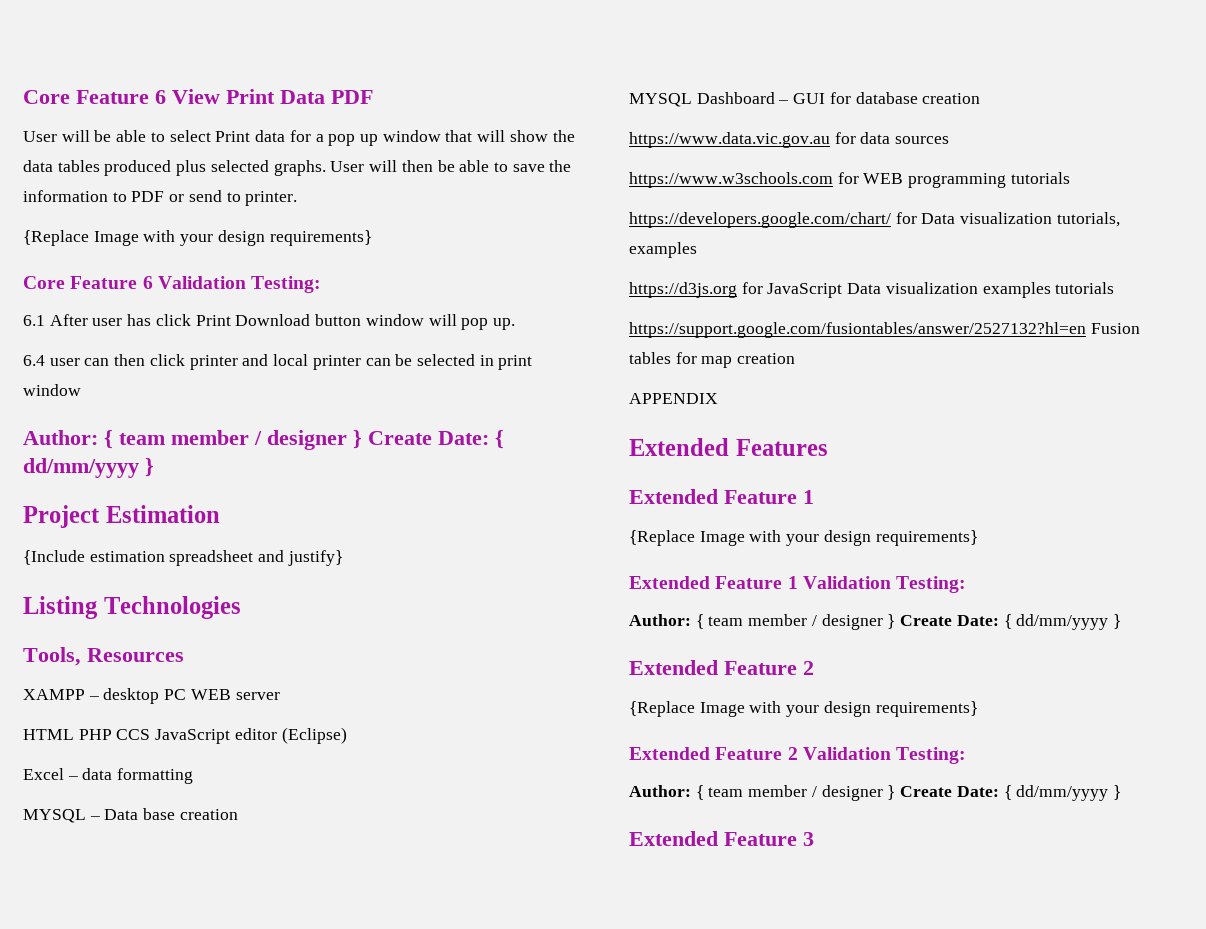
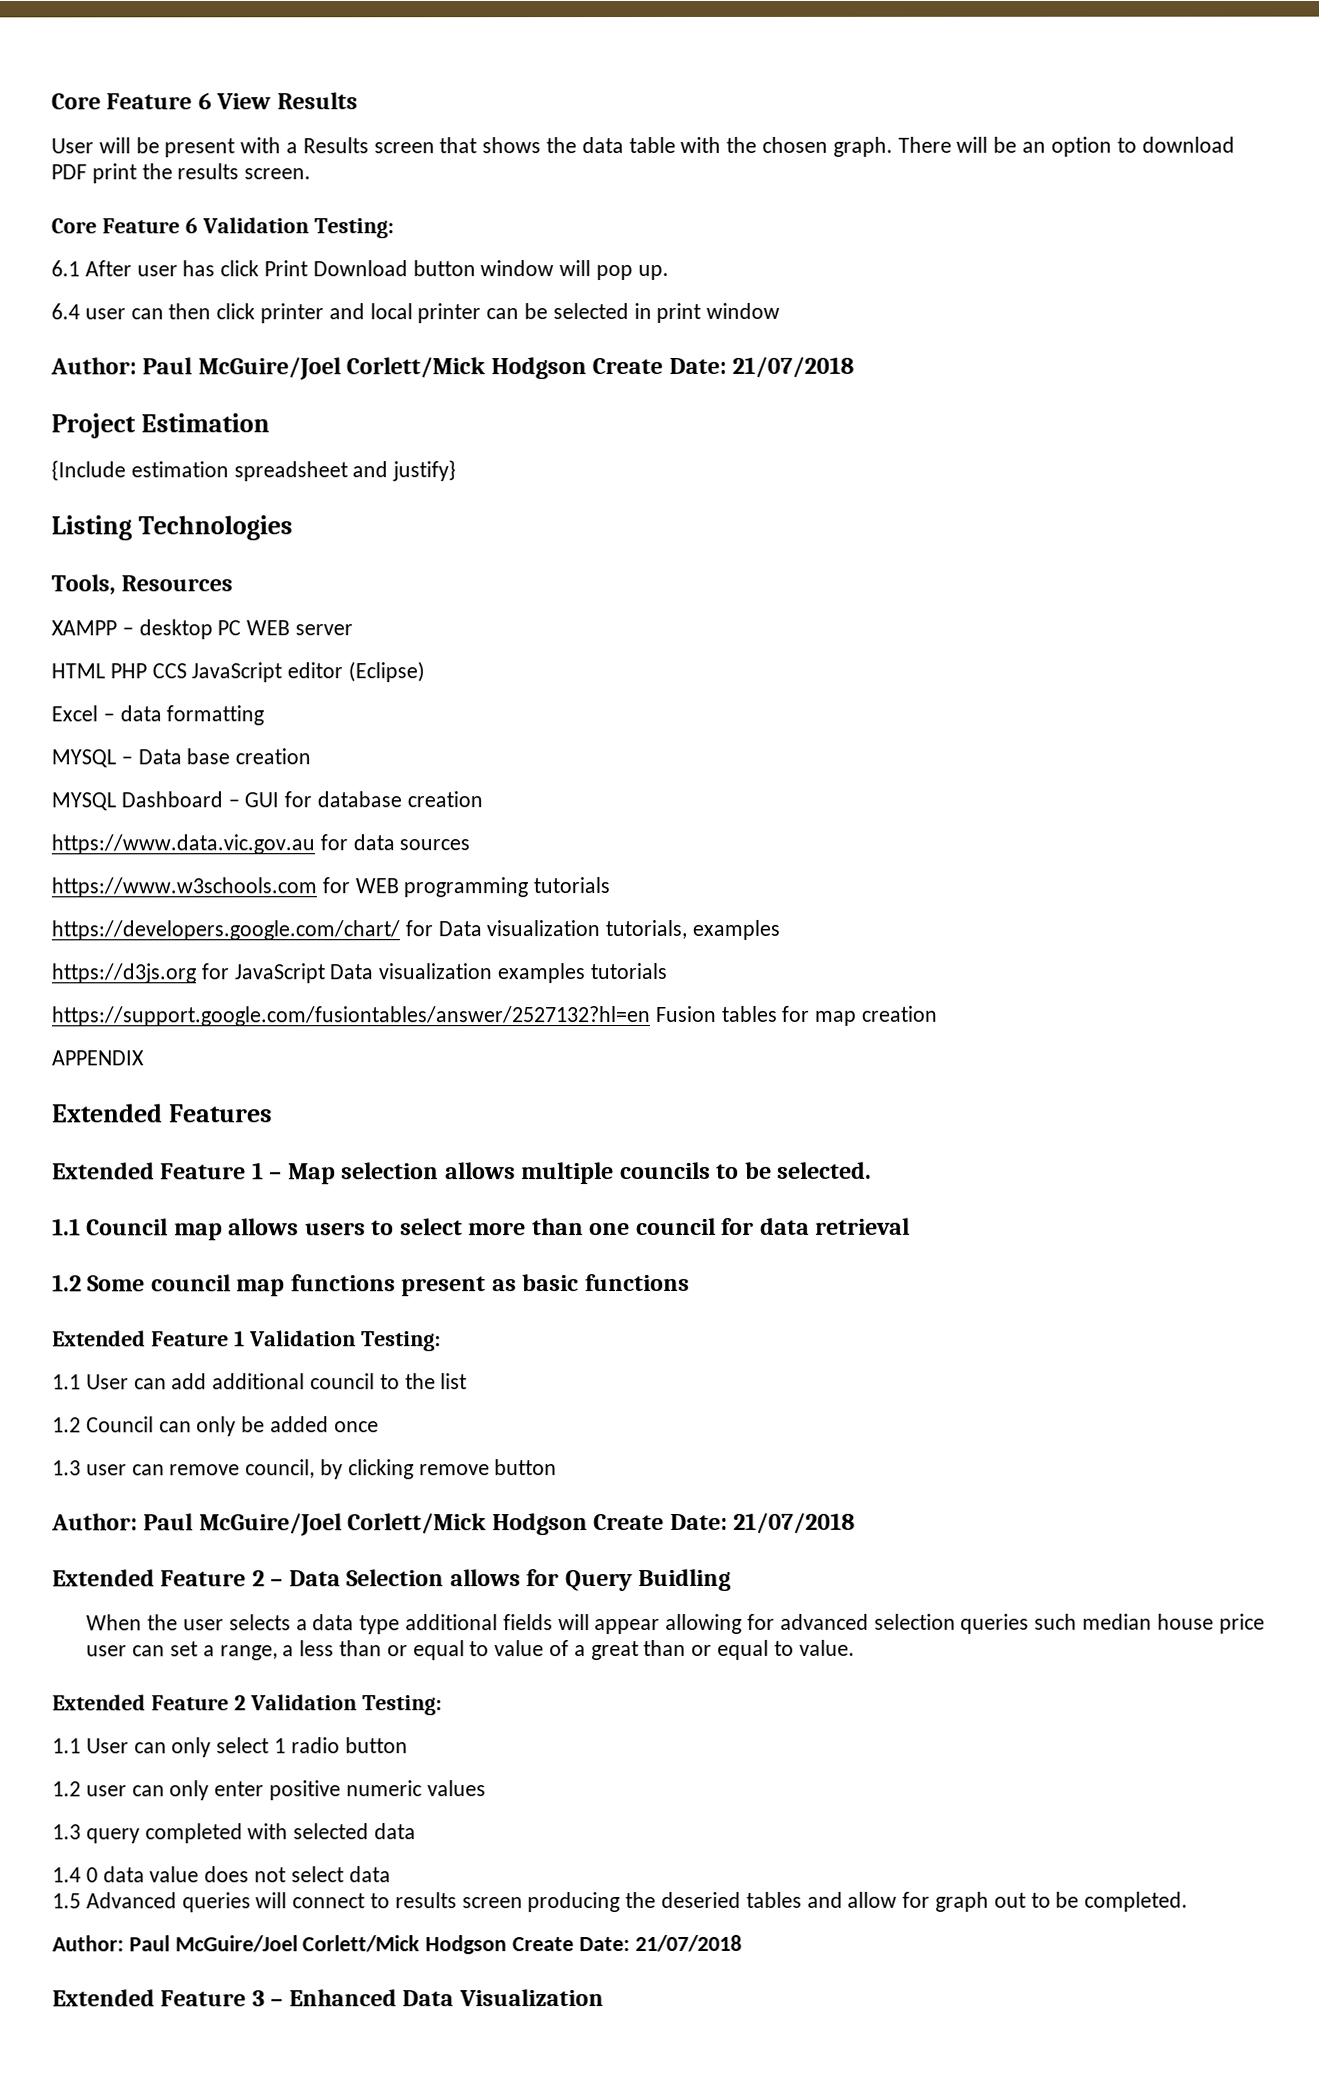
- Core Feature 6 View Print Data PDF
+ Core Feature 6 View Results
- User will be able to select Print data for a pop up window that will show the data tables produced plus selected graphs. User will then be able to save the information to PDF or send to printer.
- {Replace Image with your design requirements}
+ User will be present with a Results screen that shows the data table with the chosen graph. There will be an option to download PDF print the results screen.
  6.4 user can then click printer and local printer can be selected in print window
- Author: { team member / designer } Create Date: { dd/mm/yyyy }
+ Author: Paul McGuire/Joel Corlett/Mick Hodgson Create Date: 21/07/2018
  Extended Features
- Extended Feature 1
- {Replace Image with your design requirements}
+ Extended Feature 1 – Map selection allows multiple councils to be selected.
+ 1.1 Council map allows users to select more than one council for data retrieval
+ 1.2 Some council map functions present as basic functions
  Extended Feature 1 Validation Testing:
- Author: { team member / designer } Create Date: { dd/mm/yyyy }
- Extended Feature 2
- {Replace Image with your design requirements}
+ 1.1 User can add additional council to the list
+ 1.2 Council can only be added once
+ 1.3 user can remove council, by clicking remove button
+ Author: Paul McGuire/Joel Corlett/Mick Hodgson Create Date: 21/07/2018
+ Extended Feature 2 – Data Selection allows for Query Buidling
+ When the user selects a data type additional fields will appear allowing for advanced selection queries such median house price user can set a range, a less than or equal to value of a great than or equal to value.
  Extended Feature 2 Validation Testing:
- Author: { team member / designer } Create Date: { dd/mm/yyyy }
+ 1.1 User can only select 1 radio button
+ 1.2 user can only enter positive numeric values
+ 1.3 query completed with selected data
+ 1.4 0 data value does not select data
+ 1.5 Advanced queries will connect to results screen producing the deseried tables and allow for graph out to be completed.
+ Author: Paul McGuire/Joel Corlett/Mick Hodgson Create Date: 21/07/2018
- Extended Feature 3
+ Extended Feature 3 – Enhanced Data Visualization

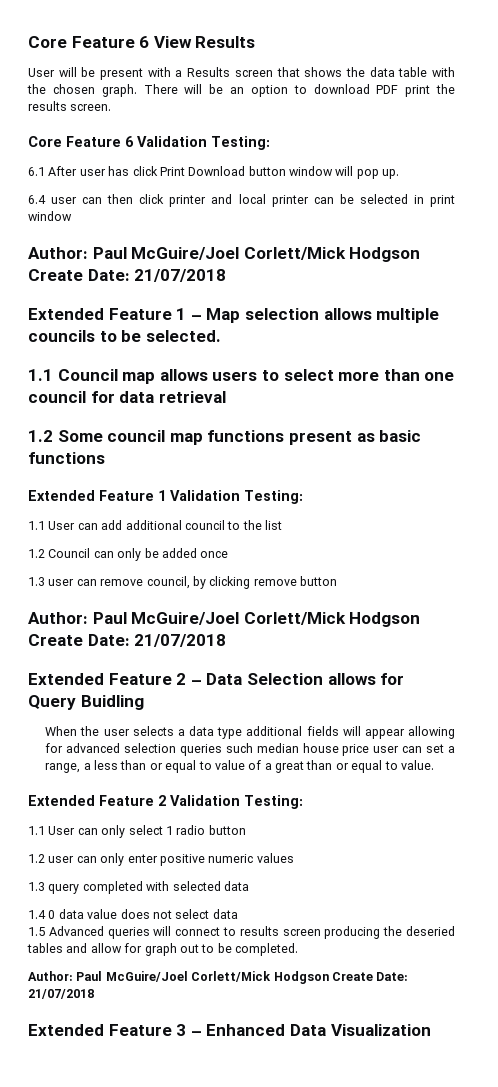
- Project Estimation
- {Include estimation spreadsheet and justify}
- Listing Technologies
- Tools, Resources
- XAMPP – desktop PC WEB server
- HTML PHP CCS JavaScript editor (Eclipse)
- Excel – data formatting
- MYSQL – Data base creation
- MYSQL Dashboard – GUI for database creation
- https://www.data.vic.gov.au for data sources
- https://www.w3schools.com for WEB programming tutorials
- https://developers.google.com/chart/ for Data visualization tutorials, examples
- https://d3js.org for JavaScript Data visualization examples tutorials
- https://support.google.com/fusiontables/answer/2527132?hl=en Fusion tables for map creation
- APPENDIX
- Extended Features

